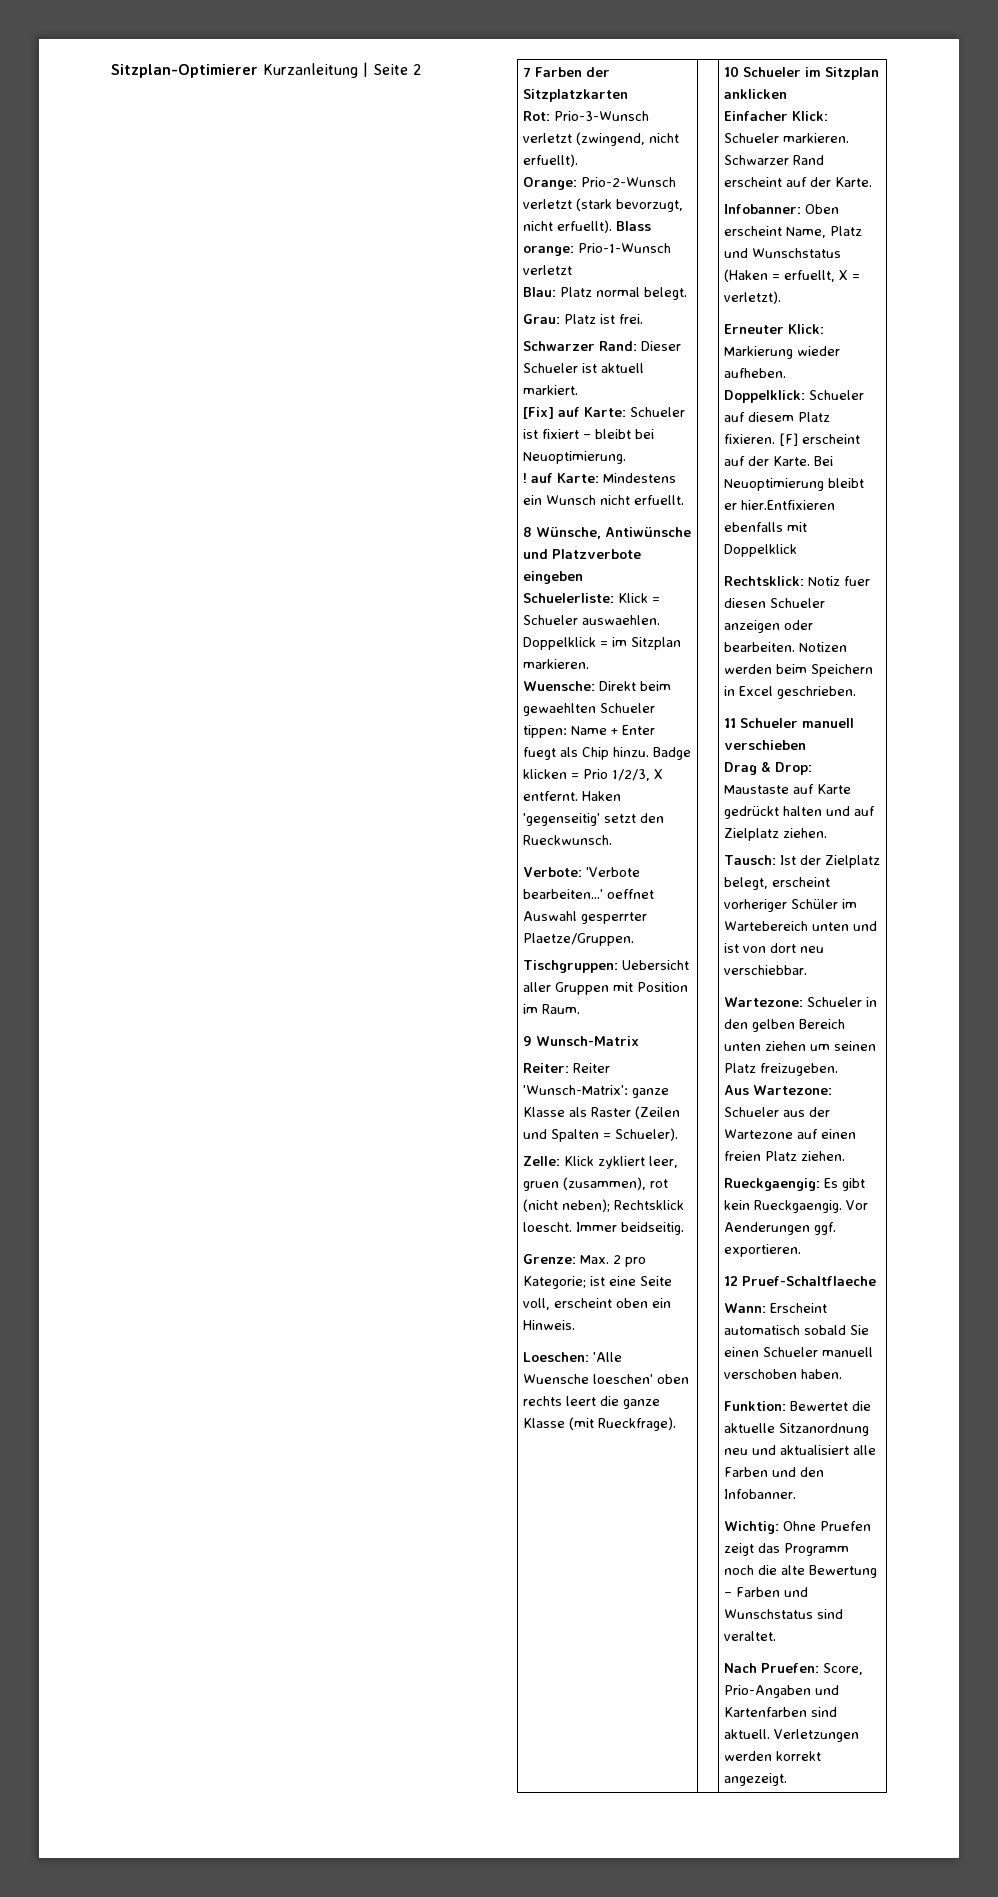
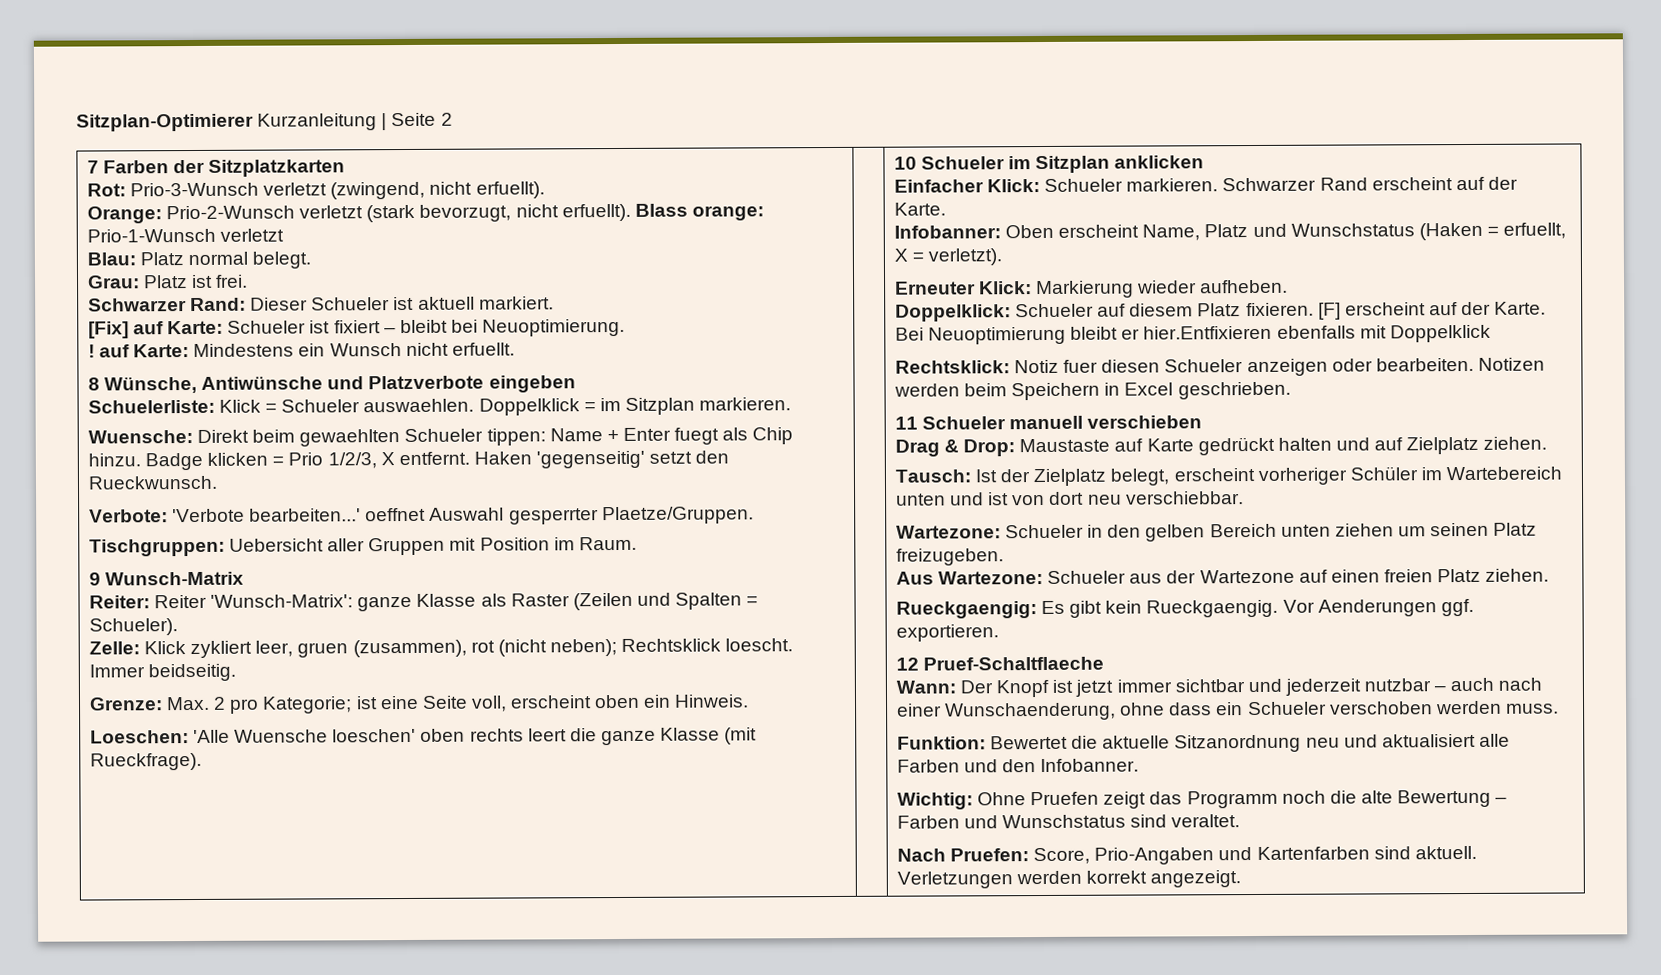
- Wann: Erscheint automatisch sobald Sie einen Schueler manuell verschoben haben.
+ Wann: Der Knopf ist jetzt immer sichtbar und jederzeit nutzbar – auch nach einer Wunschaenderung, ohne dass ein Schueler verschoben werden muss.

